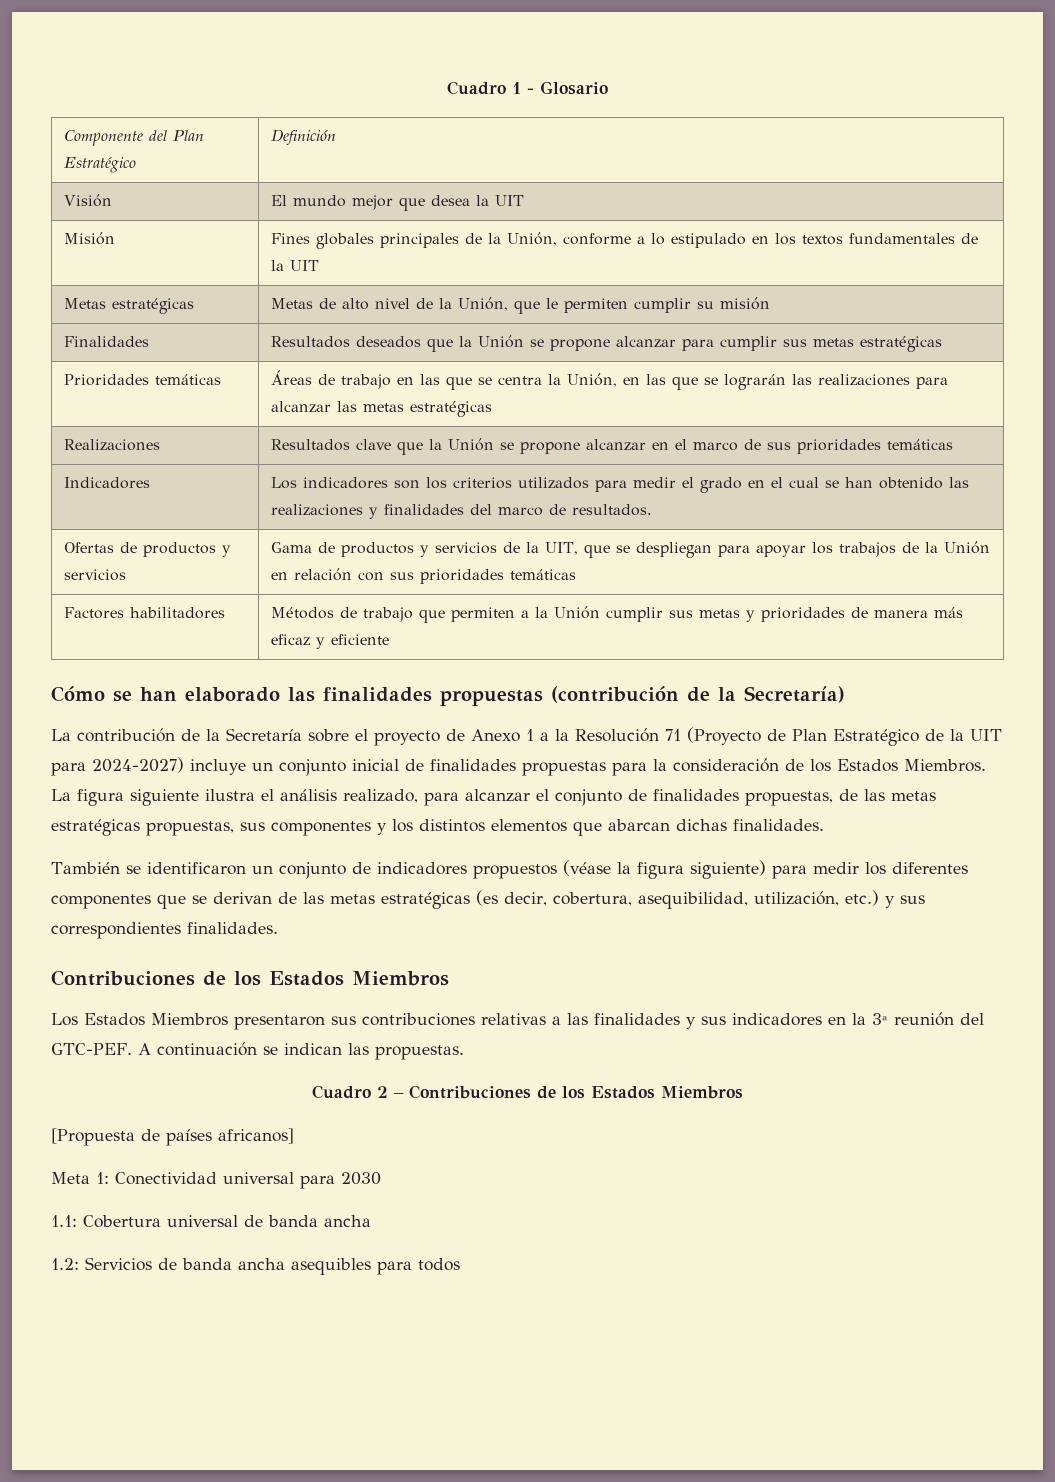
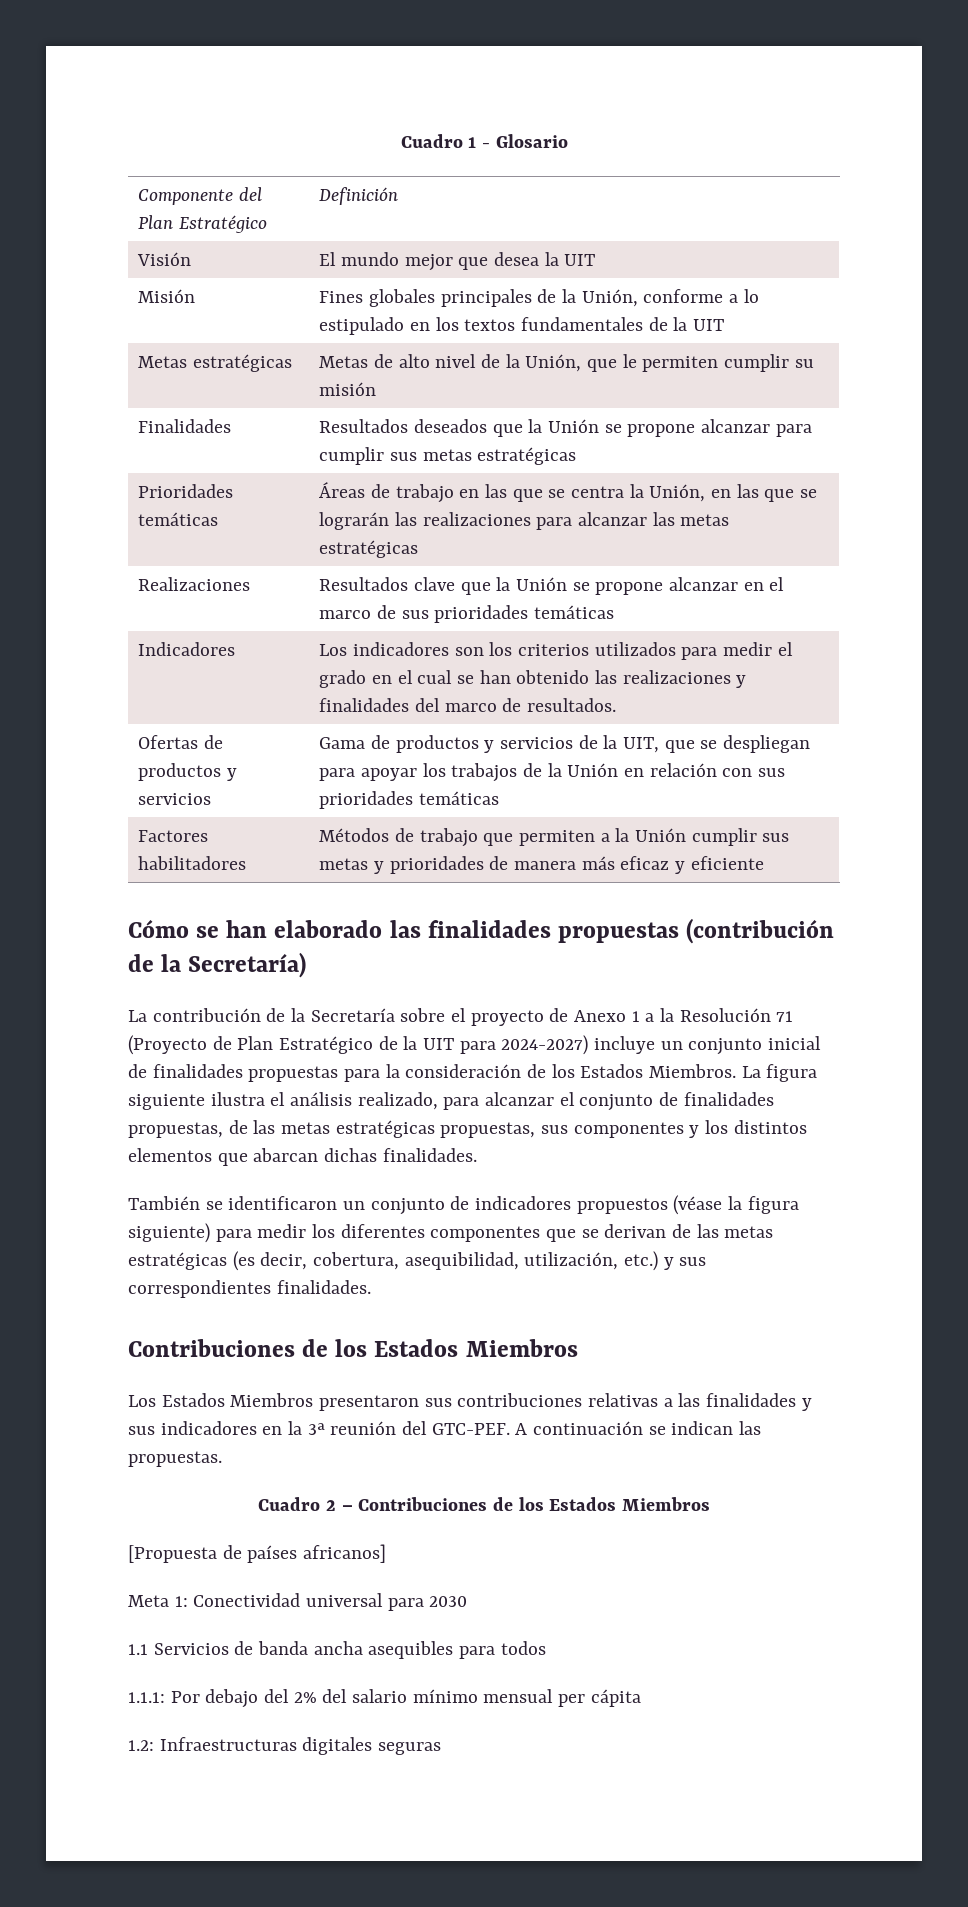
- 1.1: Cobertura universal de banda ancha
- 1.2: Servicios de banda ancha asequibles para todos
+ 1.1 Servicios de banda ancha asequibles para todos
+ 1.1.1: Por debajo del 2% del salario mínimo mensual per cápita
+ 1.2: Infraestructuras digitales seguras

